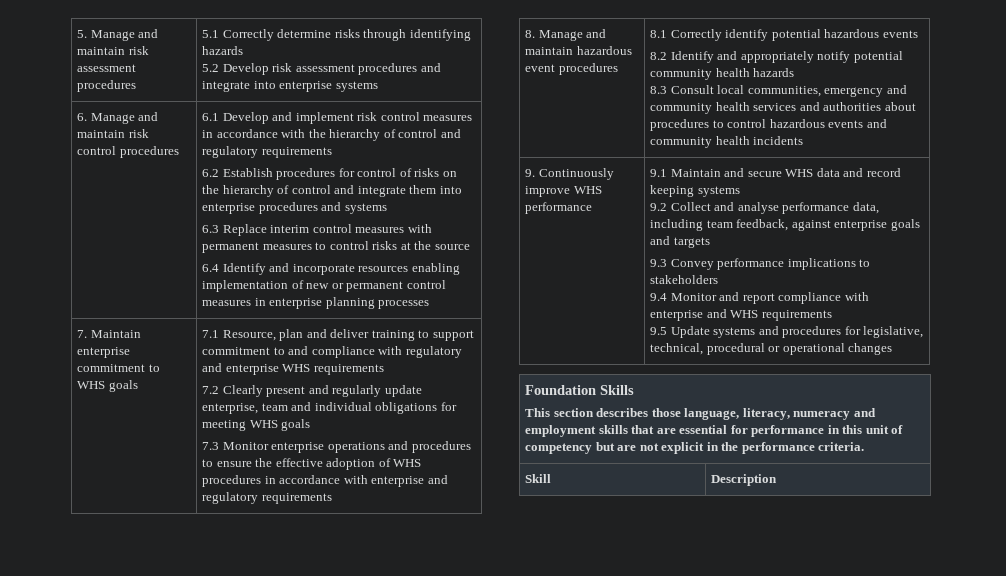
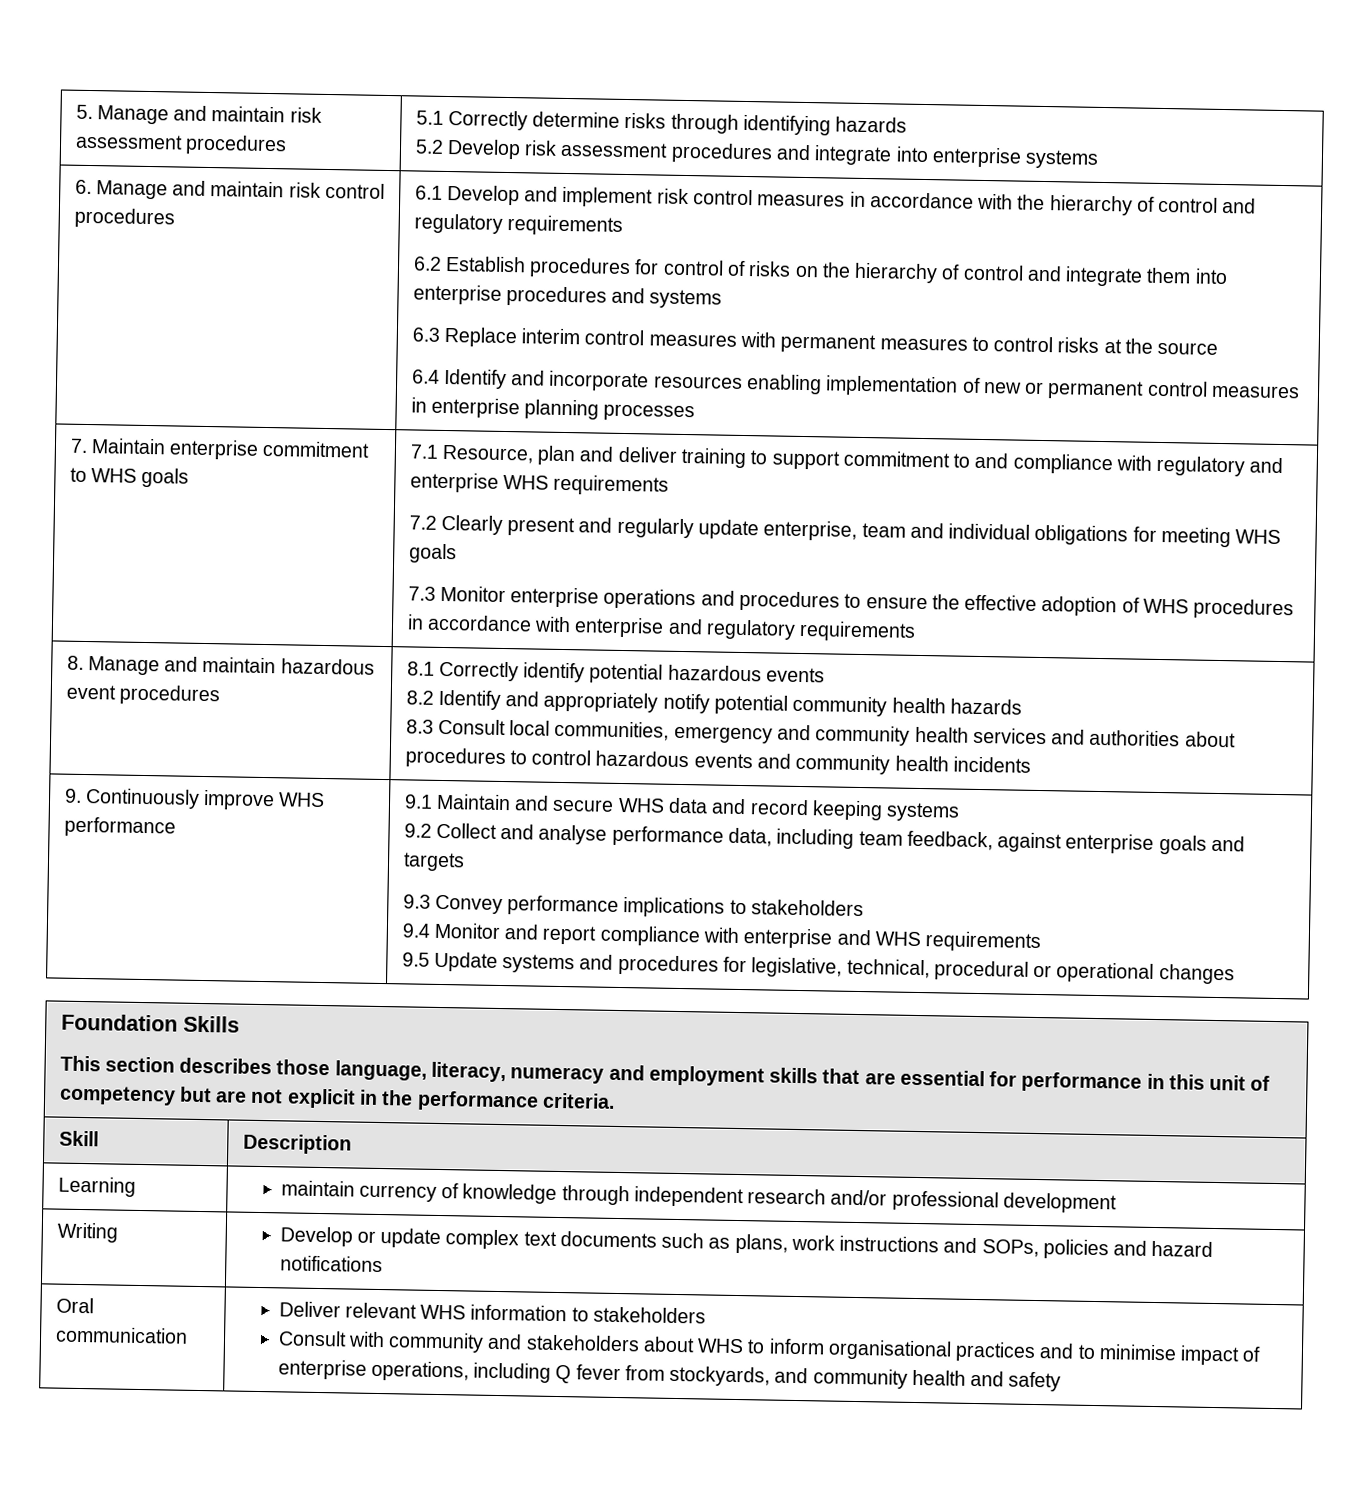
+ Learning | maintain currency of knowledge through independent research and/or professional development
+ Writing | Develop or update complex text documents such as plans, work instructions and SOPs, policies and hazard notifications
+ Oral communication | Deliver relevant WHS information to stakeholders
+ Consult with community and stakeholders about WHS to inform organisational practices and to minimise impact of enterprise operations, including Q fever from stockyards, and community health and safety

